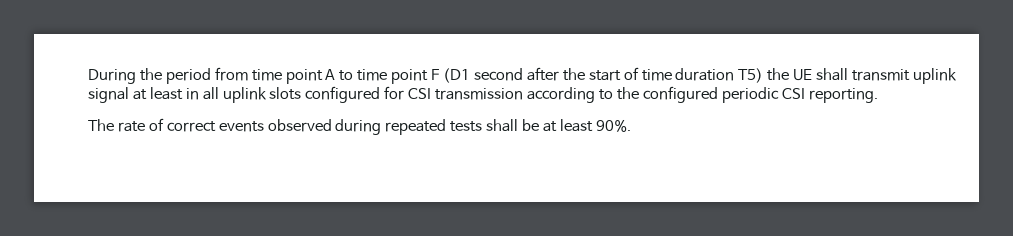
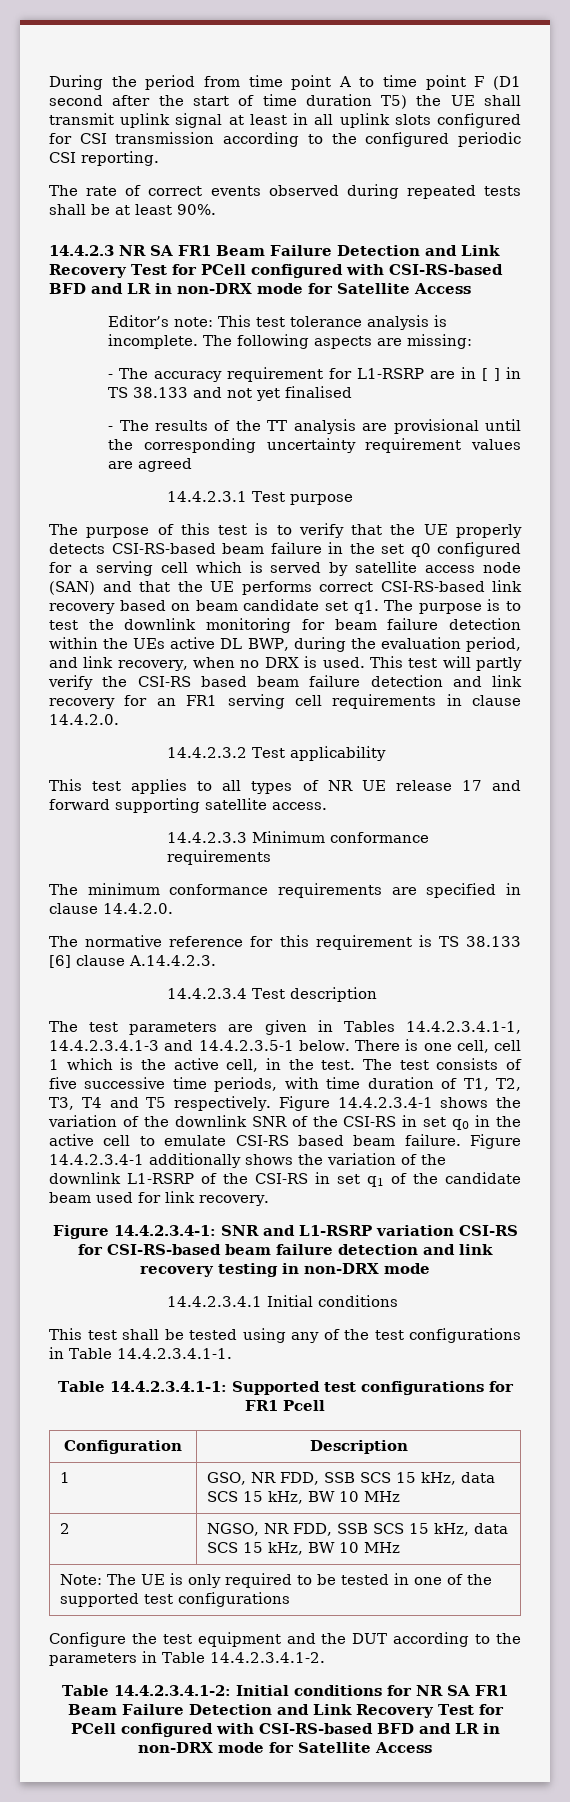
+ 14.4.2.3 NR SA FR1 Beam Failure Detection and Link Recovery Test for PCell configured with CSI-RS-based BFD and LR in non-DRX mode for Satellite Access
+ Editor’s note: This test tolerance analysis is incomplete. The following aspects are missing:
+ - The accuracy requirement for L1-RSRP are in [ ] in TS 38.133 and not yet finalised
+ - The results of the TT analysis are provisional until the corresponding uncertainty requirement values are agreed
+ 14.4.2.3.1 Test purpose
+ The purpose of this test is to verify that the UE properly detects CSI-RS-based beam failure in the set q0 configured for a serving cell which is served by satellite access node (SAN) and that the UE performs correct CSI-RS-based link recovery based on beam candidate set q1. The purpose is to test the downlink monitoring for beam failure detection within the UEs active DL BWP, during the evaluation period, and link recovery, when no DRX is used. This test will partly verify the CSI-RS based beam failure detection and link recovery for an FR1 serving cell requirements in clause 14.4.2.0.
+ 14.4.2.3.2 Test applicability
+ This test applies to all types of NR UE release 17 and forward supporting satellite access.
+ 14.4.2.3.3 Minimum conformance requirements
+ The minimum conformance requirements are specified in clause 14.4.2.0.
+ The normative reference for this requirement is TS 38.133 [6] clause A.14.4.2.3.
+ 14.4.2.3.4 Test description
+ The test parameters are given in Tables 14.4.2.3.4.1-1, 14.4.2.3.4.1-3 and 14.4.2.3.5-1 below. There is one cell, cell 1 which is the active cell, in the test. The test consists of five successive time periods, with time duration of T1, T2, T3, T4 and T5 respectively. Figure 14.4.2.3.4-1 shows the variation of the downlink SNR of the CSI-RS in set q0 in the active cell to emulate CSI-RS based beam failure. Figure 14.4.2.3.4-1 additionally shows the variation of the downlink L1-RSRP of the CSI-RS in set q1 of the candidate beam used for link recovery.
+ Figure 14.4.2.3.4-1: SNR and L1-RSRP variation CSI-RS for CSI-RS-based beam failure detection and link recovery testing in non-DRX mode
+ 14.4.2.3.4.1 Initial conditions
+ This test shall be tested using any of the test configurations in Table 14.4.2.3.4.1-1.
+ Table 14.4.2.3.4.1-1: Supported test configurations for FR1 Pcell
+ Configuration | Description
+ 1 | GSO, NR FDD, SSB SCS 15 kHz, data SCS 15 kHz, BW 10 MHz
+ 2 | NGSO, NR FDD, SSB SCS 15 kHz, data SCS 15 kHz, BW 10 MHz
+ Note: The UE is only required to be tested in one of the supported test configurations
+ Configure the test equipment and the DUT according to the parameters in Table 14.4.2.3.4.1-2.
+ Table 14.4.2.3.4.1-2: Initial conditions for NR SA FR1 Beam Failure Detection and Link Recovery Test for PCell configured with CSI-RS-based BFD and LR in non-DRX mode for Satellite Access

